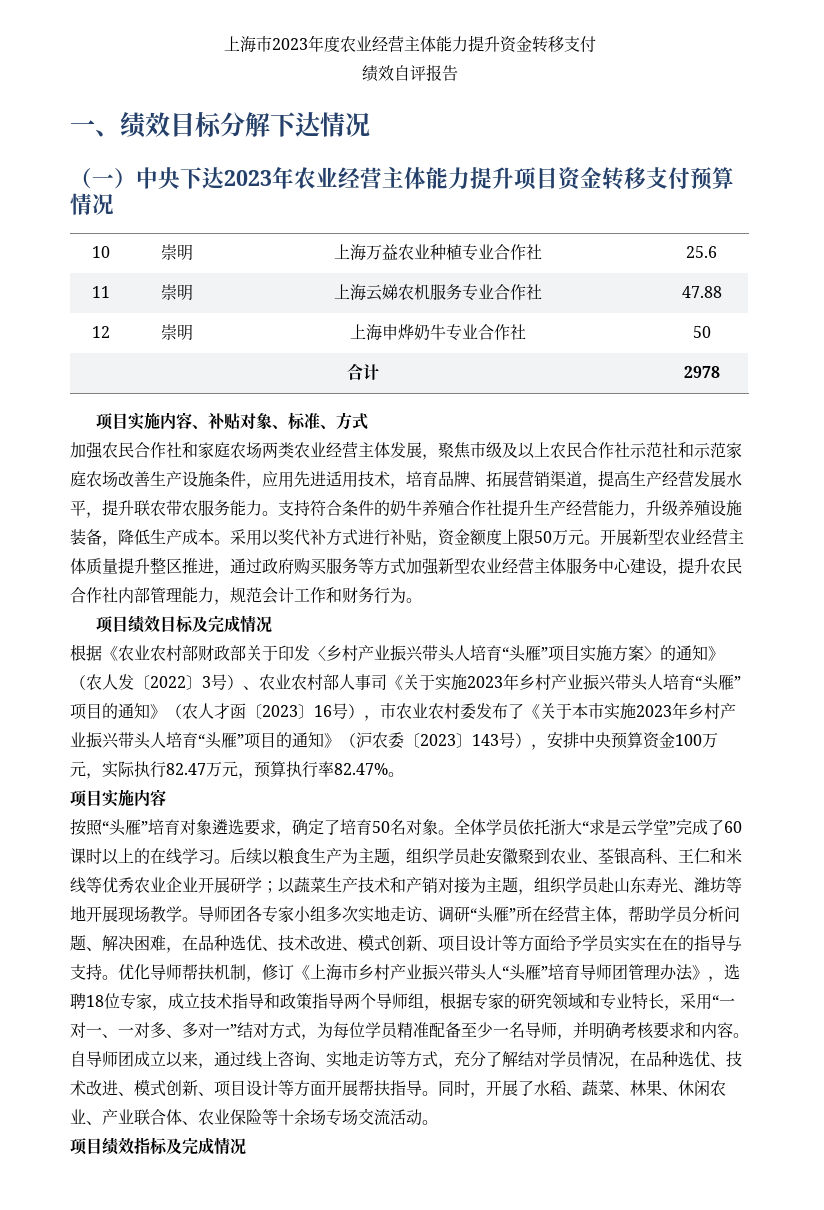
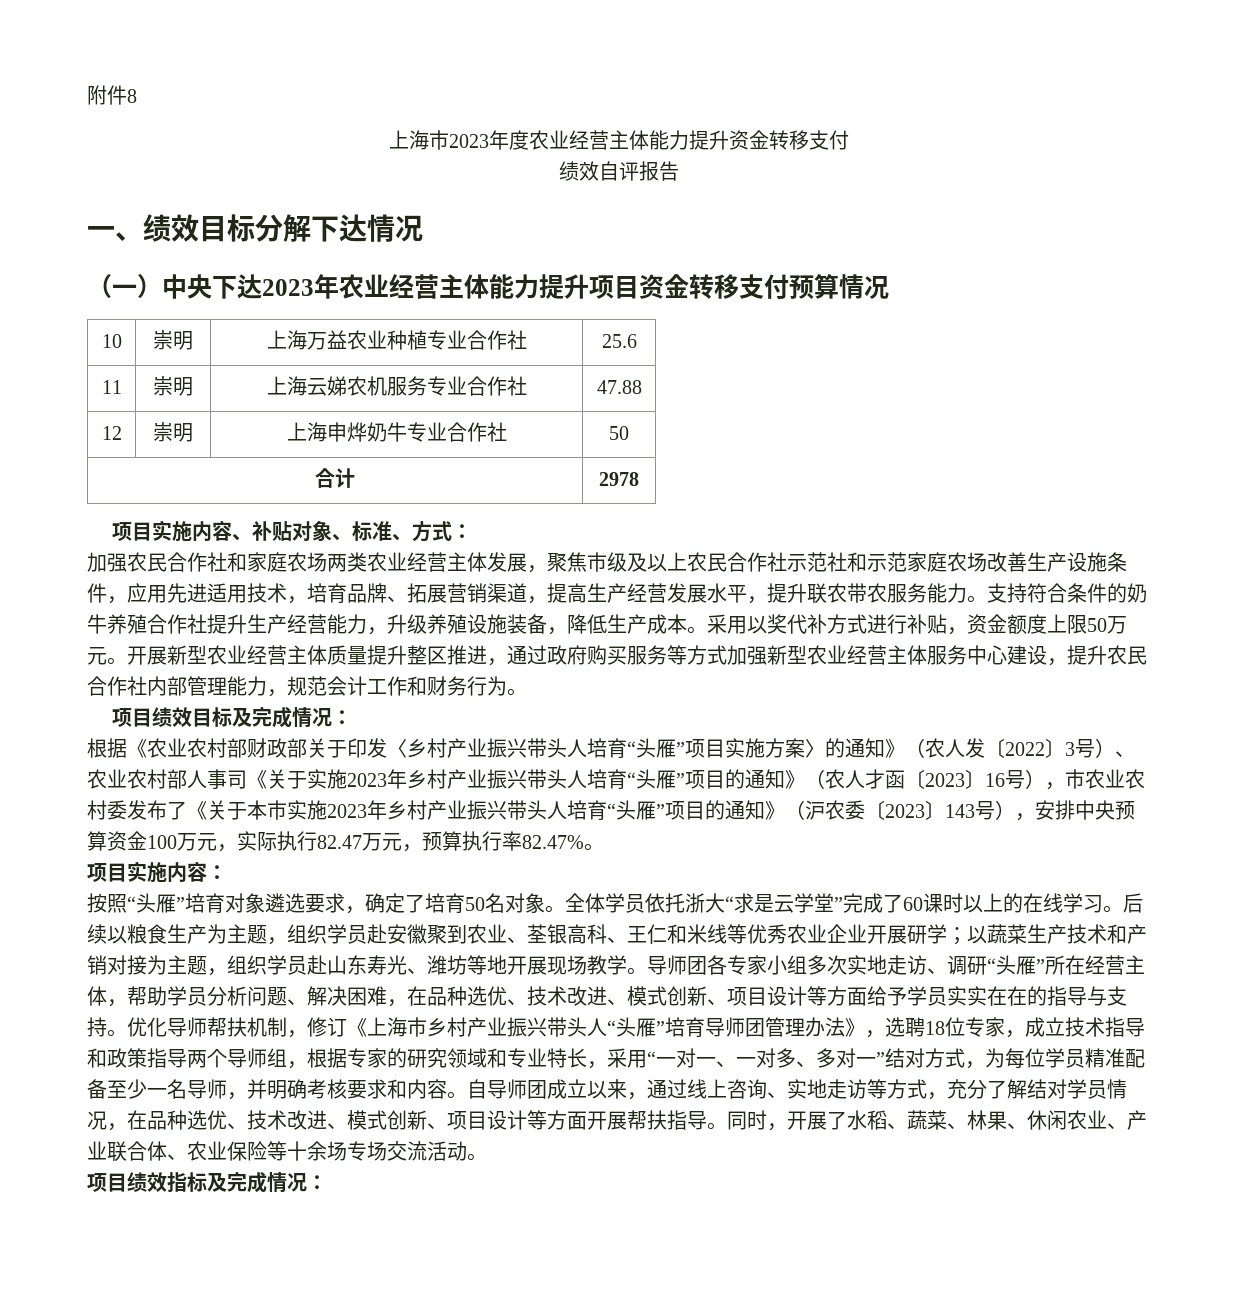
+ 附件8
- 项目实施内容、补贴对象、标准、方式
+ 项目实施内容、补贴对象、标准、方式：
- 项目绩效目标及完成情况
+ 项目绩效目标及完成情况：
  根据《农业农村部财政部关于印发〈乡村产业振兴带头人培育“头雁”项目实施方案〉的通知》（农人发〔2022〕3号）、农业农村部人事司《关于实施2023年乡村产业振兴带头人培育“头雁”项目的通知》（农人才函〔2023〕16号），市农业农村委发布了《关于本市实施2023年乡村产业振兴带头人培育“头雁”项目的通知》（沪农委〔2023〕143号），安排中央预算资金100万元，实际执行82.47万元，预算执行率82.47%。
- 项目实施内容
+ 项目实施内容：
- 项目绩效指标及完成情况
+ 项目绩效指标及完成情况：

